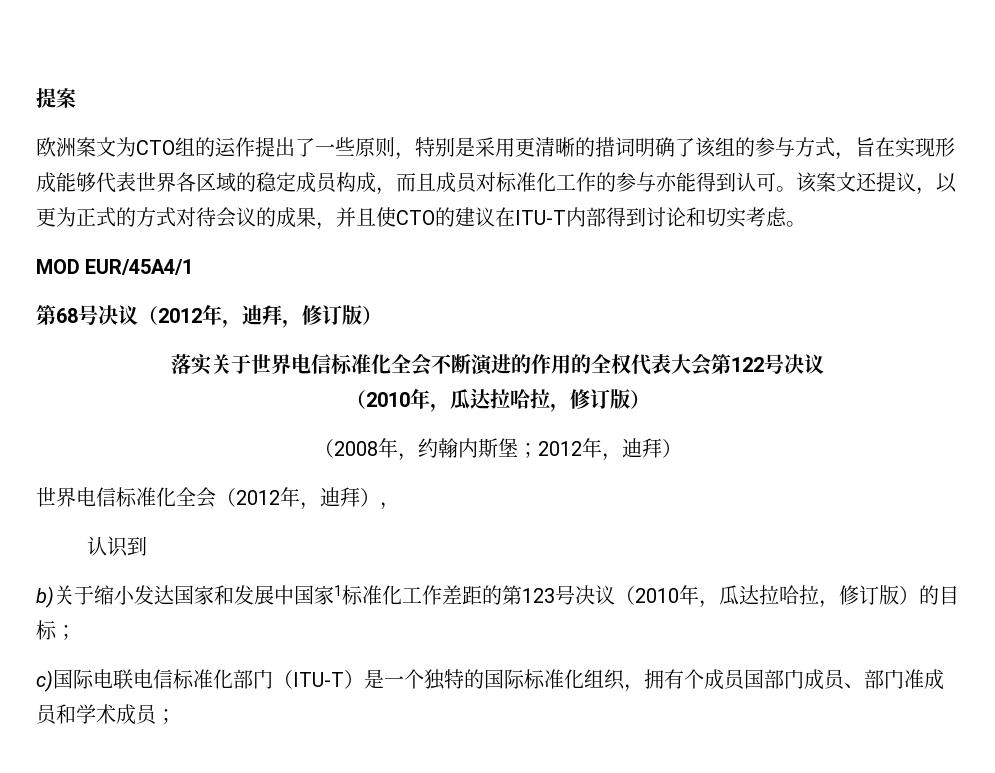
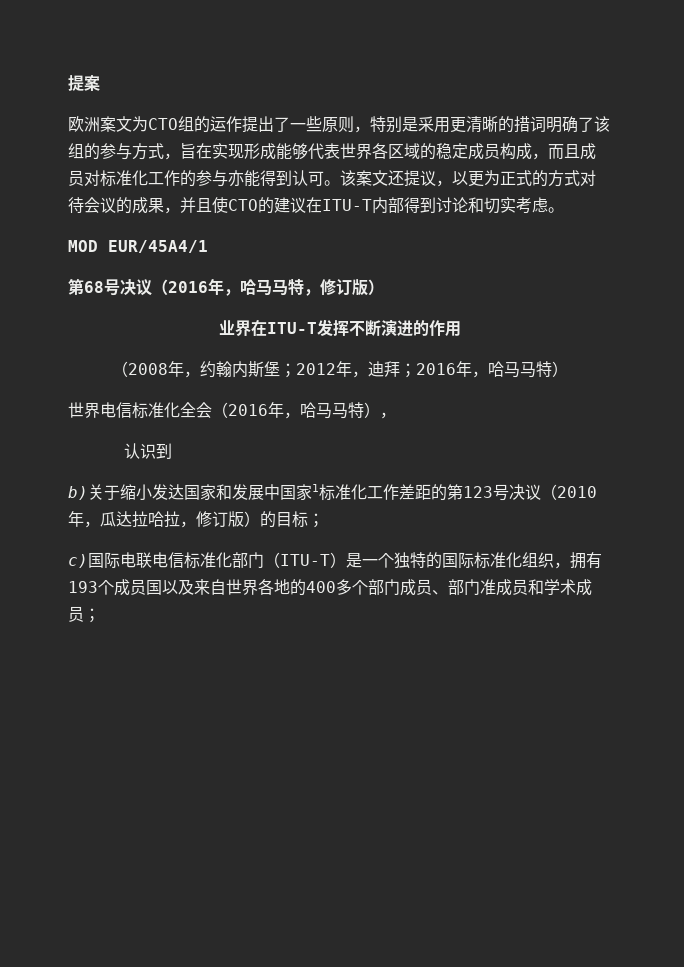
- 第68号决议（2012年，迪拜，修订版）
- 落实关于世界电信标准化全会不断演进的作用的全权代表大会第122号决议
- （2010年，瓜达拉哈拉，修订版）
+ 第68号决议（2016年，哈马马特，修订版）
+ 业界在ITU-T发挥不断演进的作用
- （2008年，约翰内斯堡；2012年，迪拜）
+ （2008年，约翰内斯堡；2012年，迪拜；2016年，哈马马特）
- 世界电信标准化全会（2012年，迪拜），
+ 世界电信标准化全会（2016年，哈马马特），
- c)国际电联电信标准化部门（ITU-T）是一个独特的国际标准化组织，拥有个成员国部门成员、部门准成员和学术成员；
+ c)国际电联电信标准化部门（ITU-T）是一个独特的国际标准化组织，拥有193个成员国以及来自世界各地的400多个部门成员、部门准成员和学术成员；

